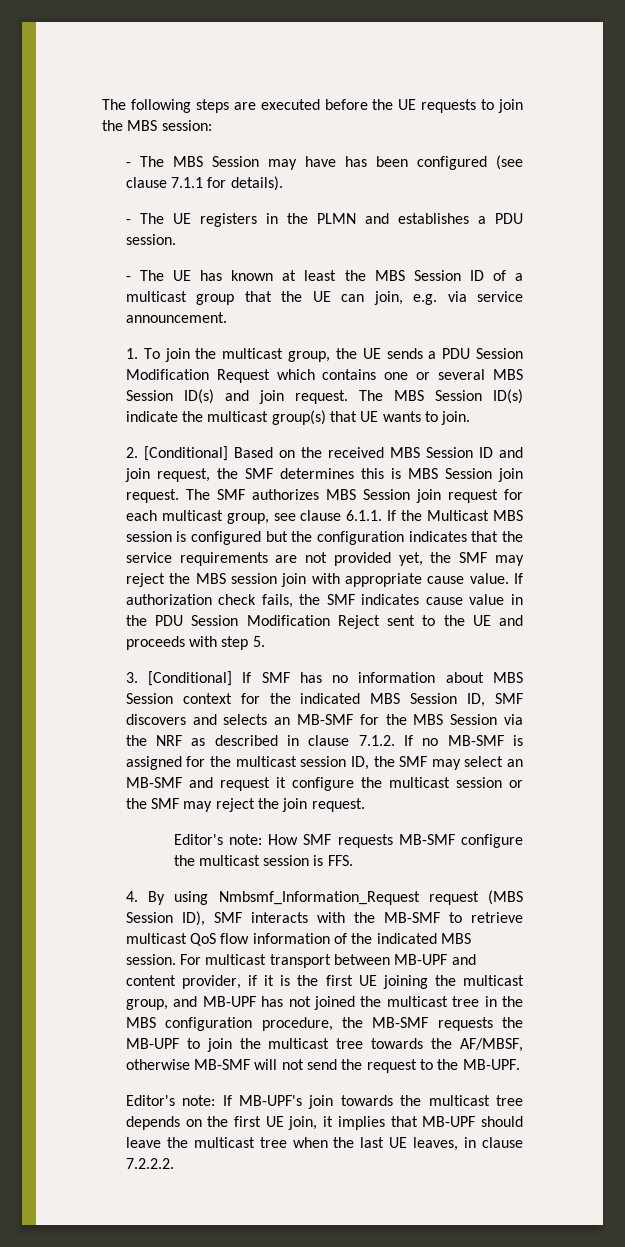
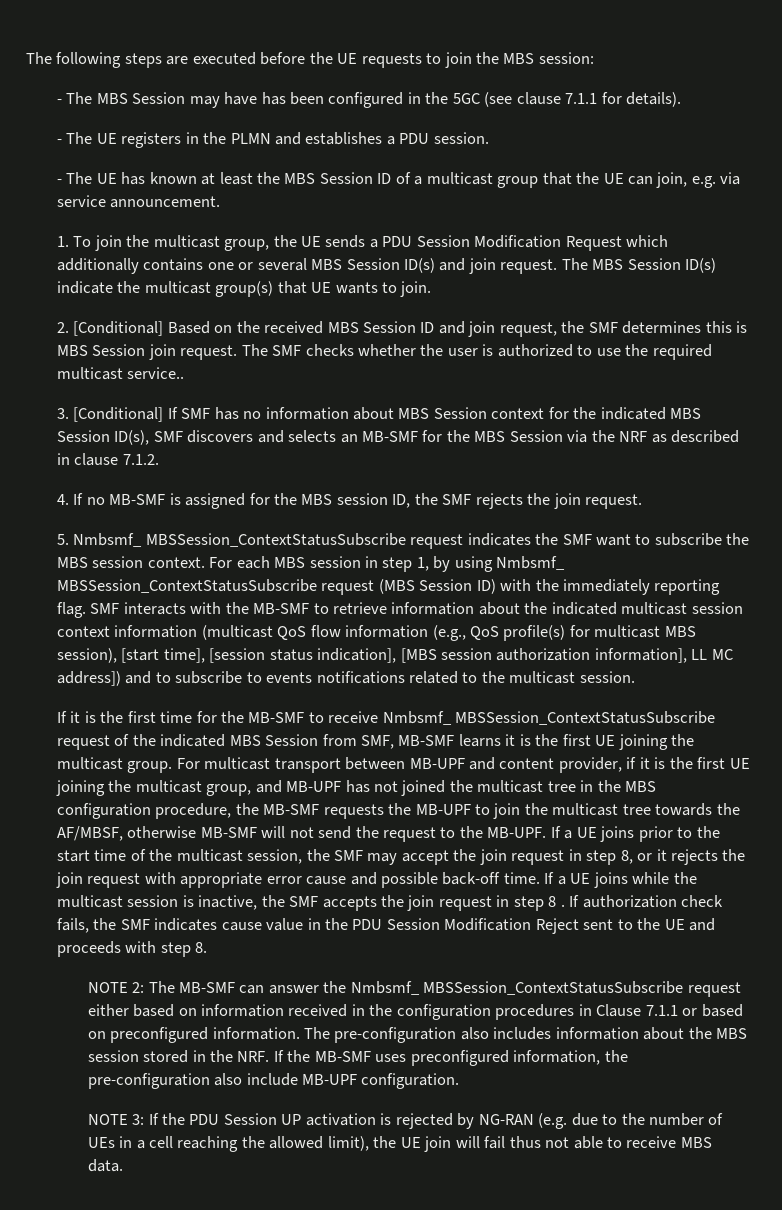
- - The MBS Session may have has been configured (see clause 7.1.1 for details).
+ - The MBS Session may have has been configured in the 5GC (see clause 7.1.1 for details).
- 1. To join the multicast group, the UE sends a PDU Session Modification Request which contains one or several MBS Session ID(s) and join request.
+ 1. To join the multicast group, the UE sends a PDU Session Modification Request which additionally contains one or several MBS Session ID(s) and join request.
- The SMF authorizes MBS Session join request for each multicast group, see clause 6.1.1. If the Multicast MBS session is configured but the configuration indicates that the service requirements are not provided yet, the SMF may reject the MBS session join with appropriate cause value. If authorization check fails, the SMF indicates cause value in the PDU Session Modification Reject sent to the UE and proceeds with step 5.
+ The SMF checks whether the user is authorized to use the required multicast service..
- 3. [Conditional] If SMF has no information about MBS Session context for the indicated MBS Session ID, SMF discovers and selects an MB-SMF for the MBS Session via the NRF as described in clause 7.1.2. If no MB-SMF is assigned for the multicast session ID, the SMF may select an MB-SMF and request it configure the multicast session or the SMF may reject the join request.
- Editor's note: How SMF requests MB-SMF configure the multicast session is FFS.
- 4. By using Nmbsmf_Information_Request request (MBS Session ID), SMF interacts with the MB-SMF to retrieve multicast QoS flow information of the indicated MBS session.
+ 3. [Conditional] If SMF has no information about MBS Session context for the indicated MBS Session ID(s), SMF discovers and selects an MB-SMF for the MBS Session via the NRF as described in clause 7.1.2.
+ 4. If no MB-SMF is assigned for the MBS session ID, the SMF rejects the join request.
+ 5. Nmbsmf_ MBSSession_ContextStatusSubscribe request indicates the SMF want to subscribe the MBS session context. For each MBS session in step 1, by using Nmbsmf_ MBSSession_ContextStatusSubscribe request (MBS Session ID) with the immediately reporting flag. SMF interacts with the MB-SMF to retrieve information about the indicated multicast session context information (multicast QoS flow information (e.g., QoS profile(s) for multicast MBS session), [start time], [session status indication], [MBS session authorization information], LL MC address]) and to subscribe to events notifications related to the multicast session.
+ If it is the first time for the MB-SMF to receive Nmbsmf_ MBSSession_ContextStatusSubscribe request of the indicated MBS Session from SMF, MB-SMF learns it is the first UE joining the multicast group.
- For multicast transport between MB-UPF and content provider, if it is the first UE joining the multicast group, and MB-UPF has not joined the multicast tree in the MBS configuration procedure, the MB-SMF requests the MB-UPF to join the multicast tree towards the AF/MBSF, otherwise MB-SMF will not send the request to the MB-UPF.
- Editor's note: If MB-UPF's join towards the multicast tree depends on the first UE join, it implies that MB-UPF should leave the multicast tree when the last UE leaves, in clause 7.2.2.2.
+ For multicast transport between MB-UPF and content provider, if it is the first UE joining the multicast group, and MB-UPF has not joined the multicast tree in the MBS configuration procedure, the MB-SMF requests the MB-UPF to join the multicast tree towards the AF/MBSF, otherwise MB-SMF will not send the request to the MB-UPF. If a UE joins prior to the start time of the multicast session, the SMF may accept the join request in step 8, or it rejects the join request with appropriate error cause and possible back-off time. If a UE joins while the multicast session is inactive, the SMF accepts the join request in step 8 . If authorization check fails, the SMF indicates cause value in the PDU Session Modification Reject sent to the UE and proceeds with step 8.
+ NOTE 2: The MB-SMF can answer the Nmbsmf_ MBSSession_ContextStatusSubscribe request either based on information received in the configuration procedures in Clause 7.1.1 or based on preconfigured information. The pre-configuration also includes information about the MBS session stored in the NRF. If the MB-SMF uses preconfigured information, the pre-configuration also include MB-UPF configuration.
+ NOTE 3: If the PDU Session UP activation is rejected by NG-RAN (e.g. due to the number of UEs in a cell reaching the allowed limit), the UE join will fail thus not able to receive MBS data.

